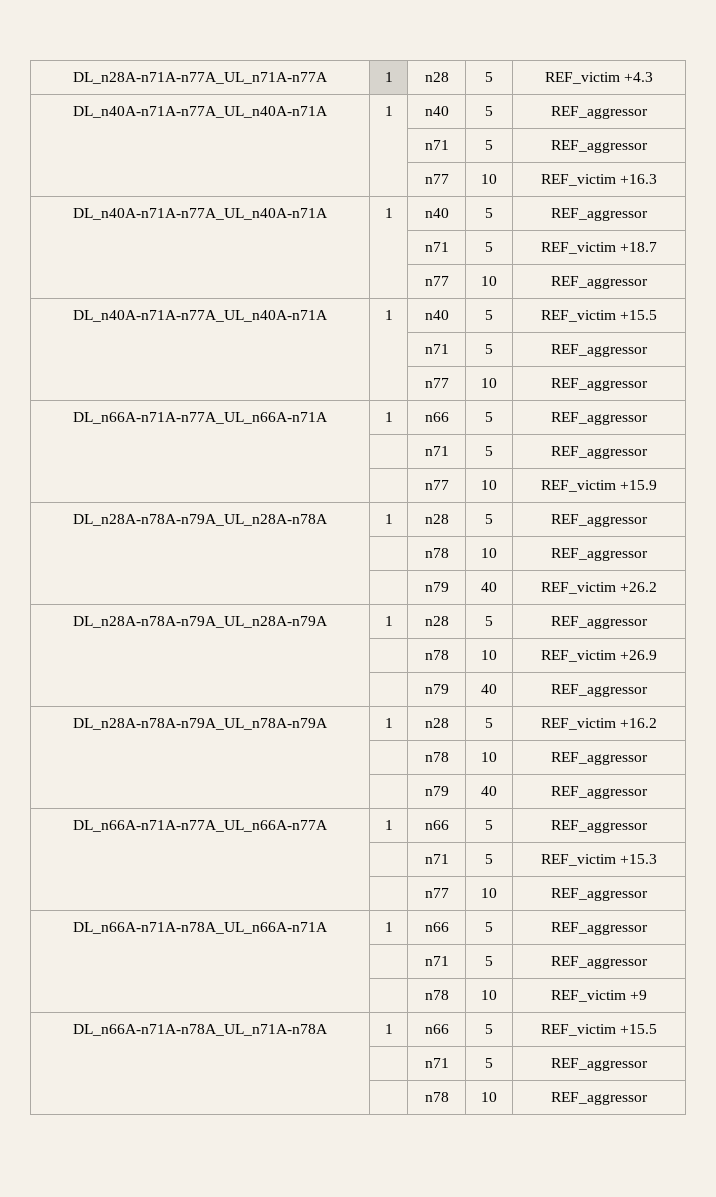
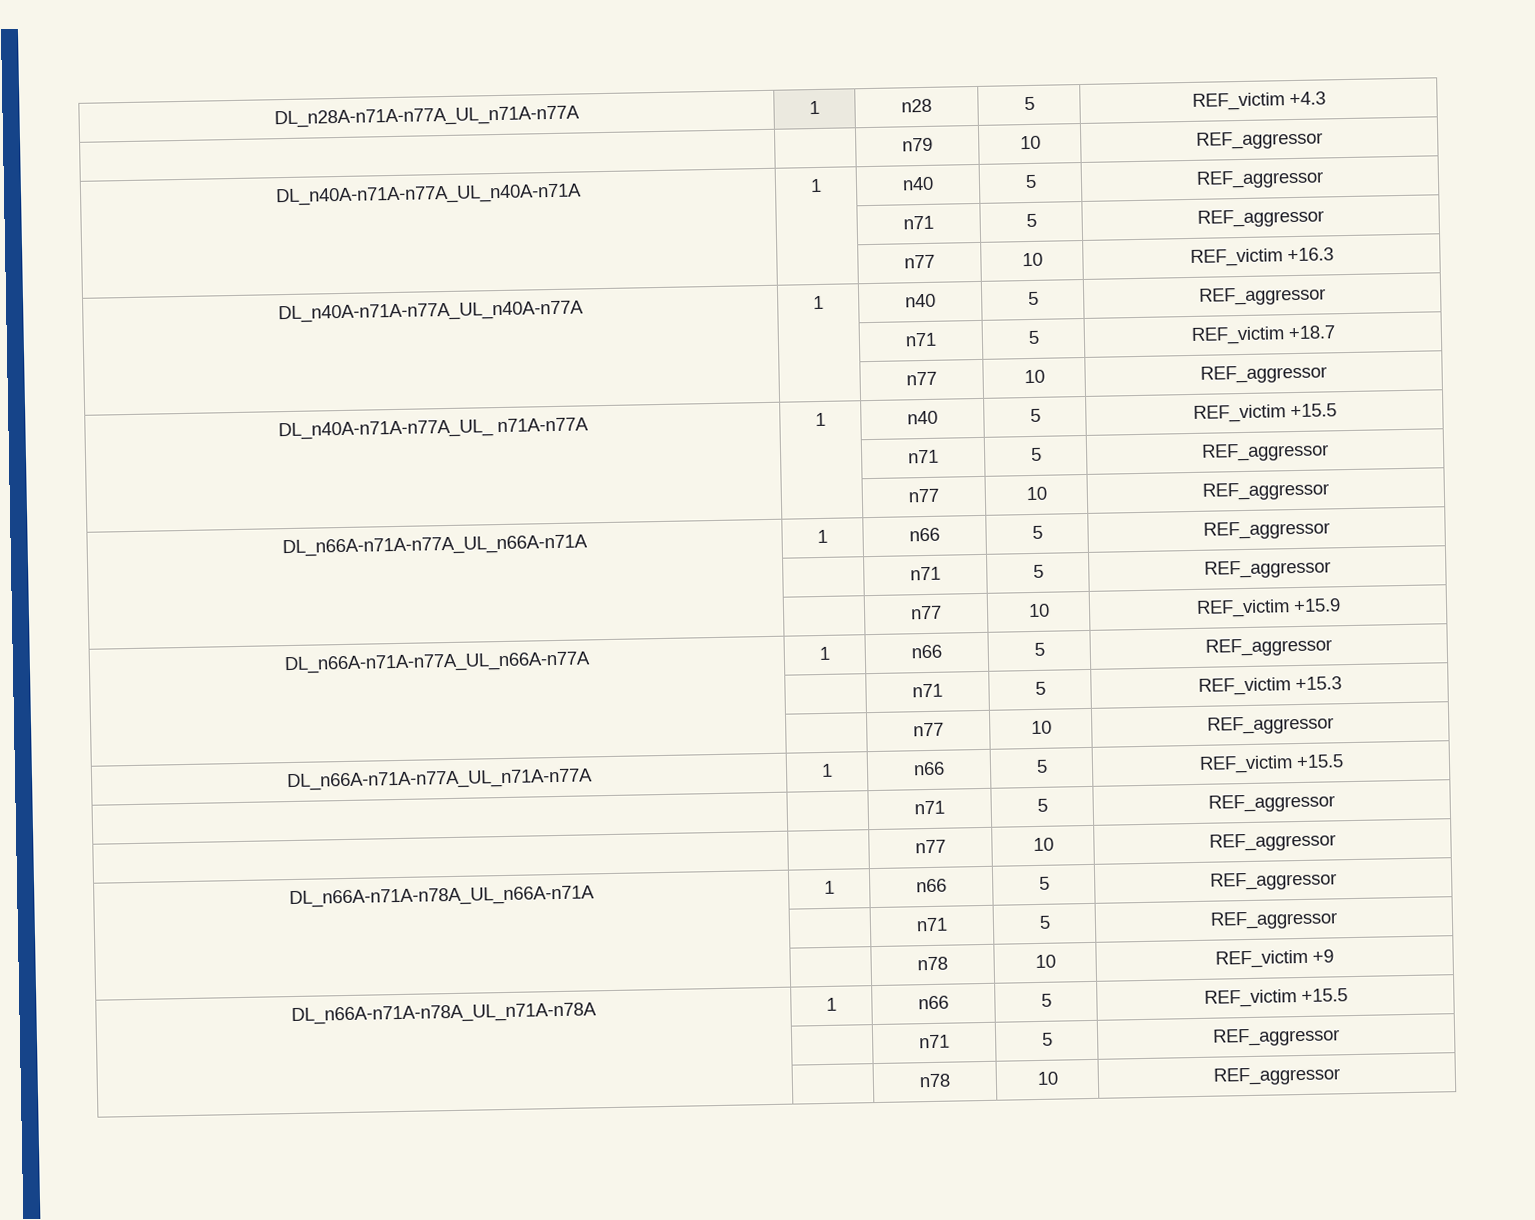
+ | | n79 | 10 | REF_aggressor
  | | n77 | 10 | REF_victim +16.3
- DL_n40A-n71A-n77A_UL_n40A-n71A | 1 | n40 | 5 | REF_aggressor
+ DL_n40A-n71A-n77A_UL_n40A-n77A | 1 | n40 | 5 | REF_aggressor
- DL_n40A-n71A-n77A_UL_n40A-n71A | 1 | n40 | 5 | REF_victim +15.5
+ DL_n40A-n71A-n77A_UL_ n71A-n77A | 1 | n40 | 5 | REF_victim +15.5
- DL_n28A-n78A-n79A_UL_n28A-n78A | 1 | n28 | 5 | REF_aggressor
- | | n78 | 10 | REF_aggressor
- | | n79 | 40 | REF_victim +26.2
- DL_n28A-n78A-n79A_UL_n28A-n79A | 1 | n28 | 5 | REF_aggressor
- | | n78 | 10 | REF_victim +26.9
- | | n79 | 40 | REF_aggressor
- DL_n28A-n78A-n79A_UL_n78A-n79A | 1 | n28 | 5 | REF_victim +16.2
- | | n78 | 10 | REF_aggressor
- | | n79 | 40 | REF_aggressor
+ DL_n66A-n71A-n77A_UL_n71A-n77A | 1 | n66 | 5 | REF_victim +15.5
+ | | n71 | 5 | REF_aggressor
+ | | n77 | 10 | REF_aggressor

